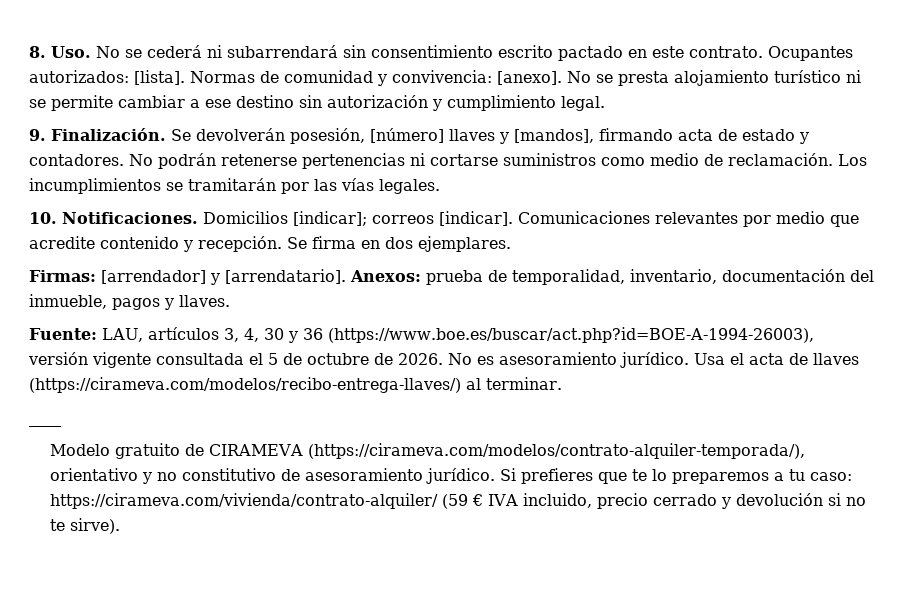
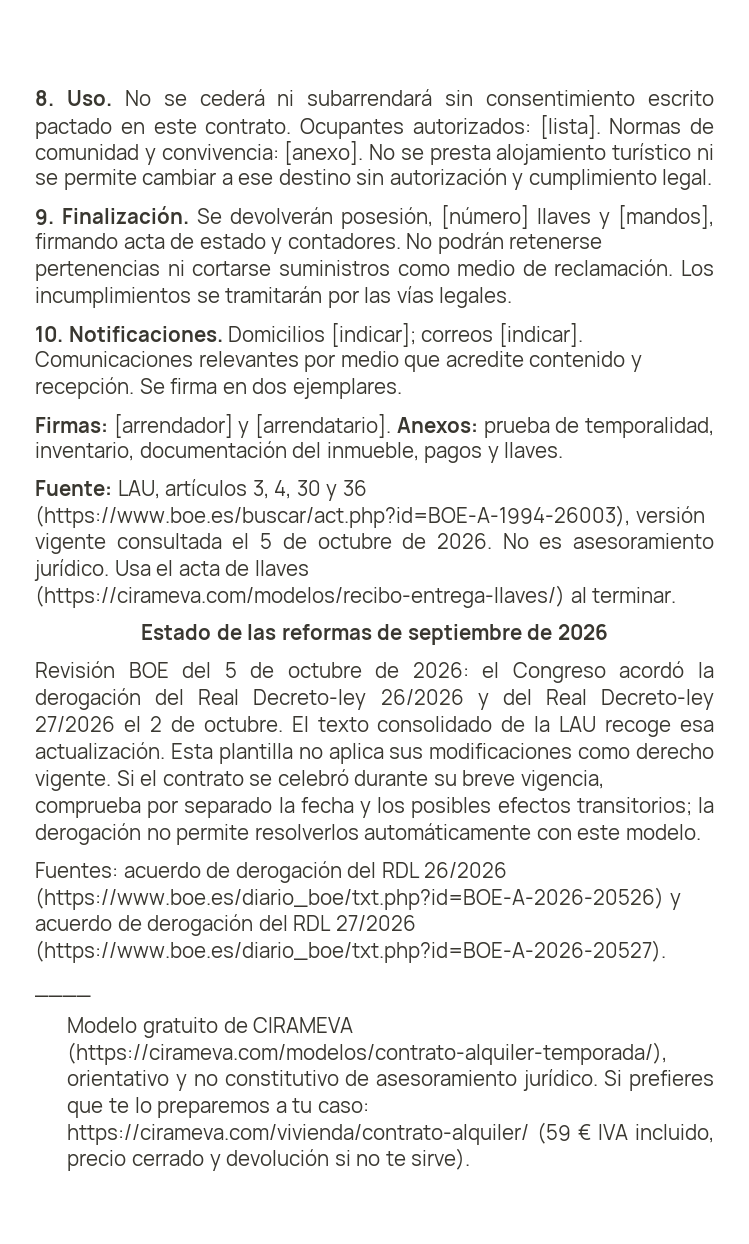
+ Estado de las reformas de septiembre de 2026
+ Revisión BOE del 5 de octubre de 2026: el Congreso acordó la derogación del Real Decreto-ley 26/2026 y del Real Decreto-ley 27/2026 el 2 de octubre. El texto consolidado de la LAU recoge esa actualización. Esta plantilla no aplica sus modificaciones como derecho vigente. Si el contrato se celebró durante su breve vigencia, comprueba por separado la fecha y los posibles efectos transitorios; la derogación no permite resolverlos automáticamente con este modelo.
+ Fuentes: acuerdo de derogación del RDL 26/2026 (https://www.boe.es/diario_boe/txt.php?id=BOE-A-2026-20526) y acuerdo de derogación del RDL 27/2026 (https://www.boe.es/diario_boe/txt.php?id=BOE-A-2026-20527).

